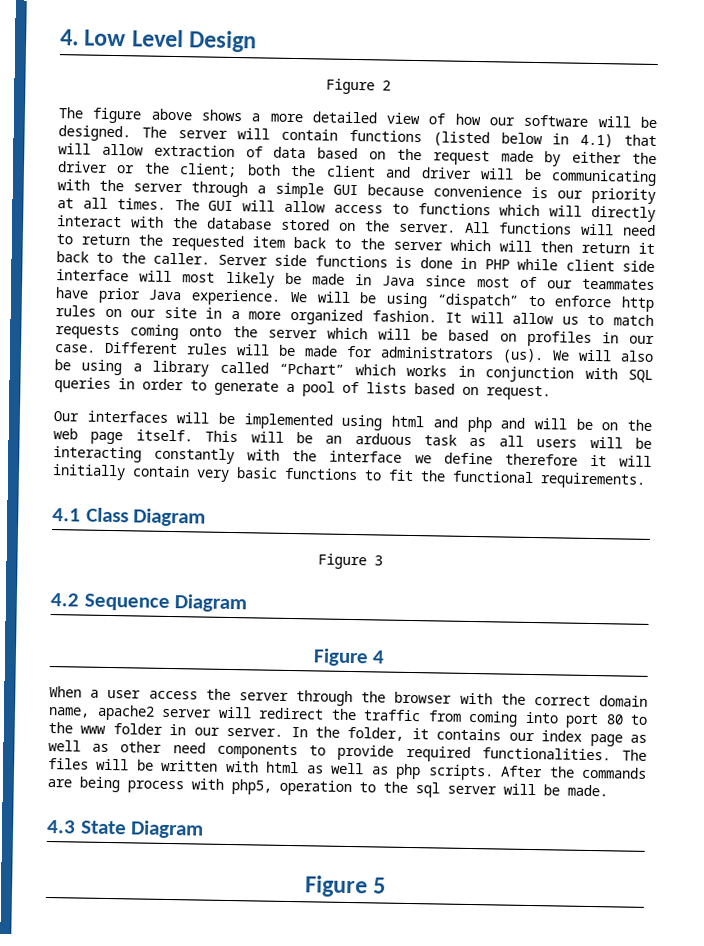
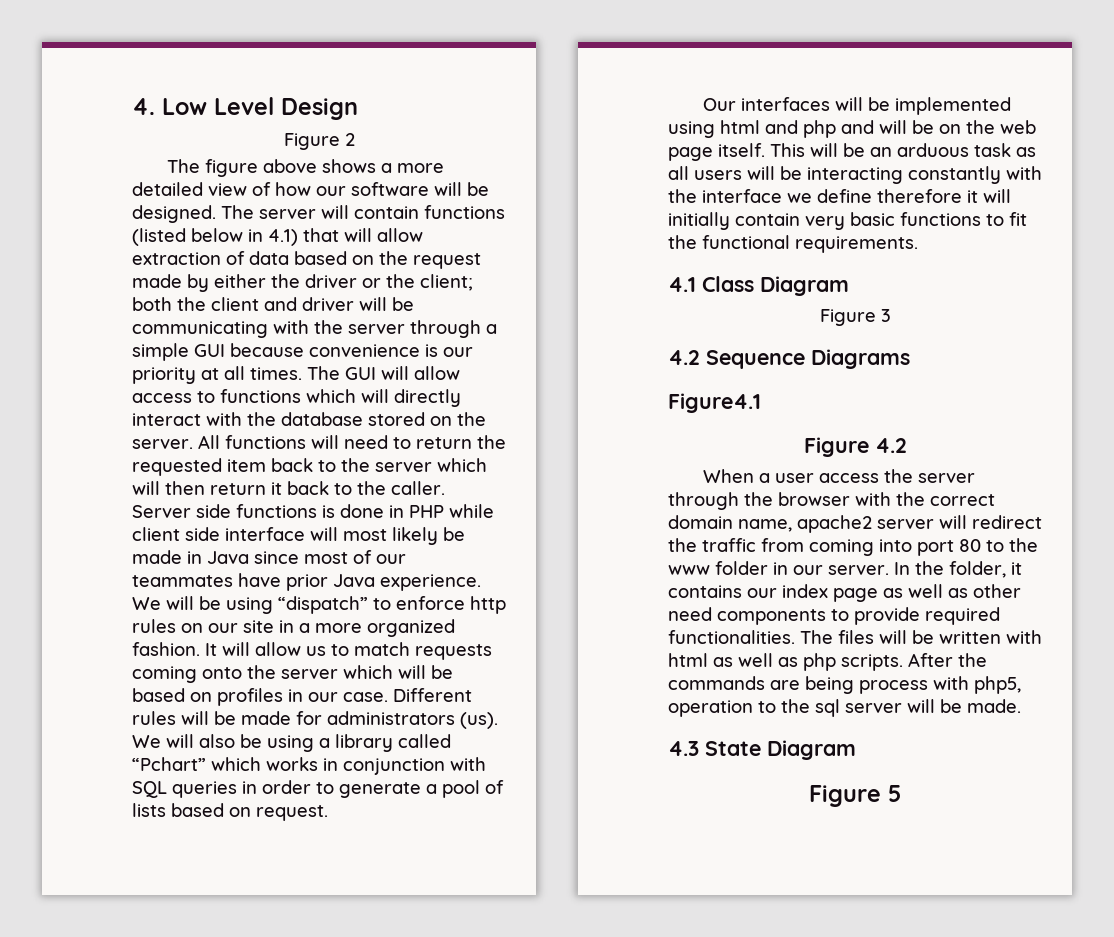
- 4.2 Sequence Diagram
- Figure 4
+ 4.2 Sequence Diagrams
+ Figure4.1
+ Figure 4.2

